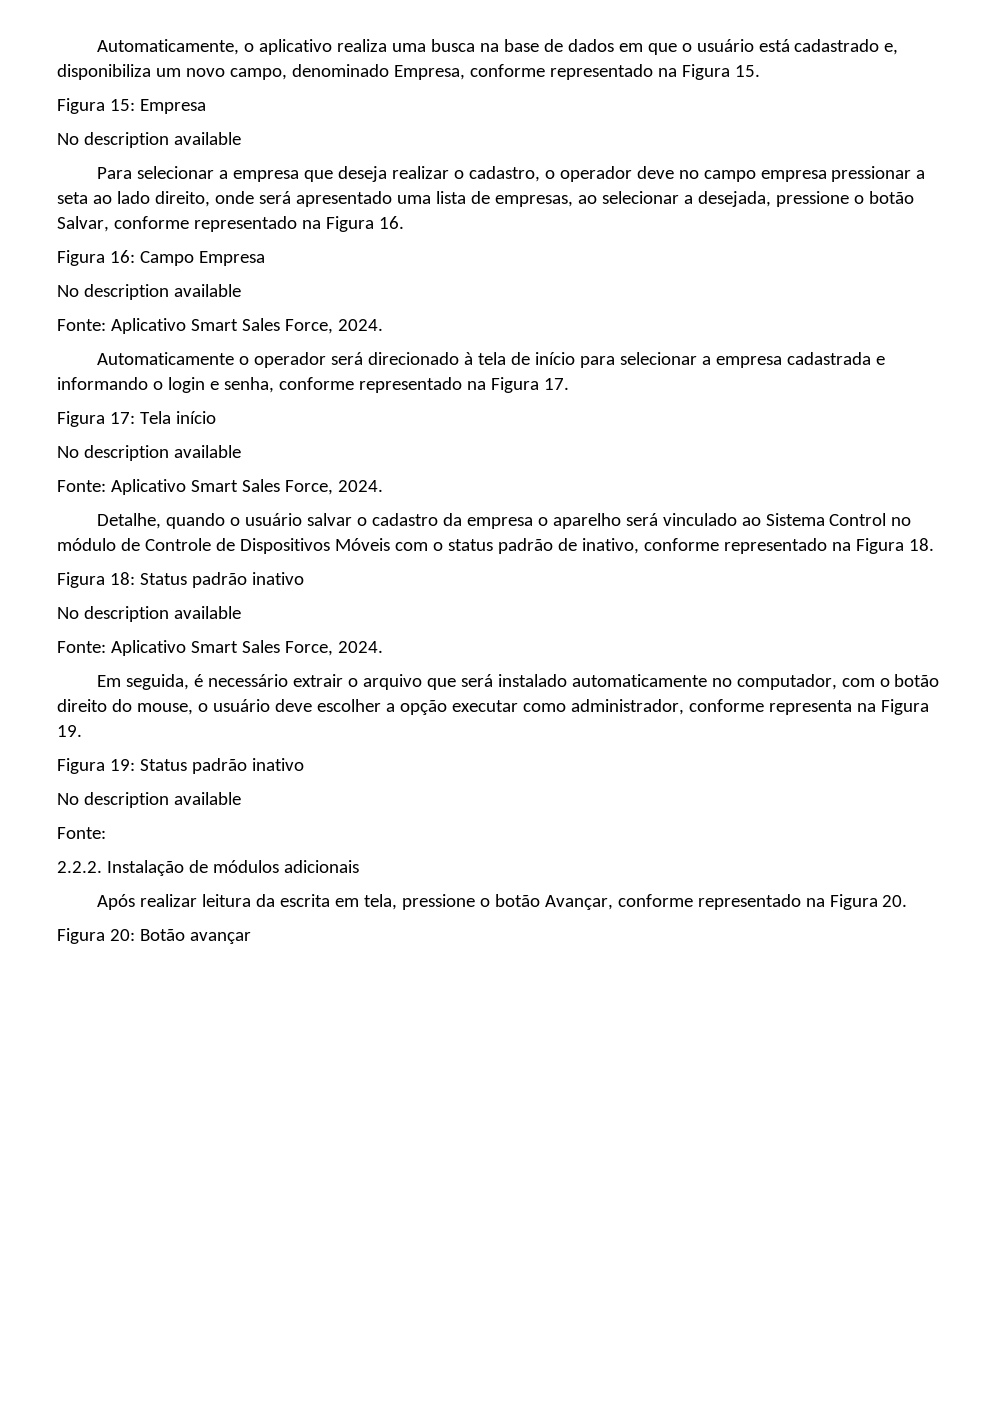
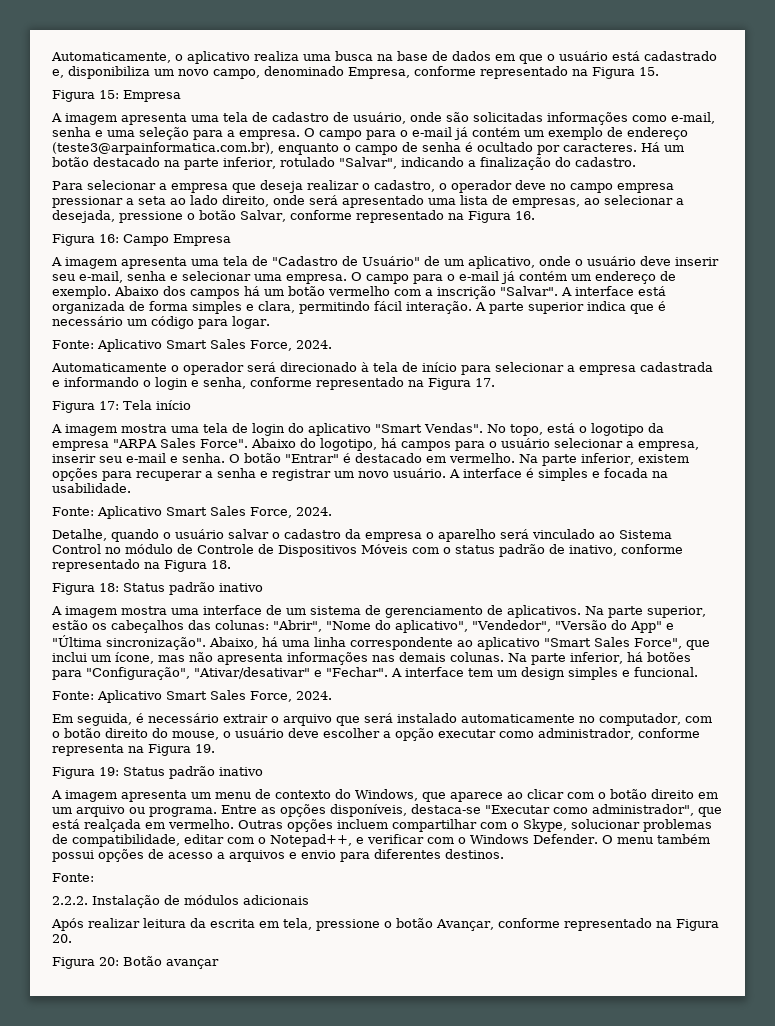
  Figura 15: Empresa
- No description available
+ A imagem apresenta uma tela de cadastro de usuário, onde são solicitadas informações como e-mail, senha e uma seleção para a empresa. O campo para o e-mail já contém um exemplo de endereço (teste3@arpainformatica.com.br), enquanto o campo de senha é ocultado por caracteres. Há um botão destacado na parte inferior, rotulado "Salvar", indicando a finalização do cadastro.
  Figura 16: Campo Empresa
- No description available
+ A imagem apresenta uma tela de "Cadastro de Usuário" de um aplicativo, onde o usuário deve inserir seu e-mail, senha e selecionar uma empresa. O campo para o e-mail já contém um endereço de exemplo. Abaixo dos campos há um botão vermelho com a inscrição "Salvar". A interface está organizada de forma simples e clara, permitindo fácil interação. A parte superior indica que é necessário um código para logar.
  Figura 17: Tela início
- No description available
+ A imagem mostra uma tela de login do aplicativo "Smart Vendas". No topo, está o logotipo da empresa "ARPA Sales Force". Abaixo do logotipo, há campos para o usuário selecionar a empresa, inserir seu e-mail e senha. O botão "Entrar" é destacado em vermelho. Na parte inferior, existem opções para recuperar a senha e registrar um novo usuário. A interface é simples e focada na usabilidade.
  Figura 18: Status padrão inativo
- No description available
+ A imagem mostra uma interface de um sistema de gerenciamento de aplicativos. Na parte superior, estão os cabeçalhos das colunas: "Abrir", "Nome do aplicativo", "Vendedor", "Versão do App" e "Última sincronização". Abaixo, há uma linha correspondente ao aplicativo "Smart Sales Force", que inclui um ícone, mas não apresenta informações nas demais colunas. Na parte inferior, há botões para "Configuração", "Ativar/desativar" e "Fechar". A interface tem um design simples e funcional.
  Figura 19: Status padrão inativo
- No description available
+ A imagem apresenta um menu de contexto do Windows, que aparece ao clicar com o botão direito em um arquivo ou programa. Entre as opções disponíveis, destaca-se "Executar como administrador", que está realçada em vermelho. Outras opções incluem compartilhar com o Skype, solucionar problemas de compatibilidade, editar com o Notepad++, e verificar com o Windows Defender. O menu também possui opções de acesso a arquivos e envio para diferentes destinos.

